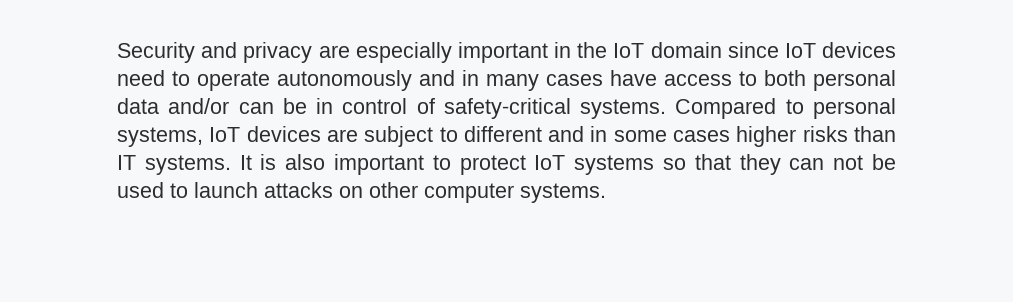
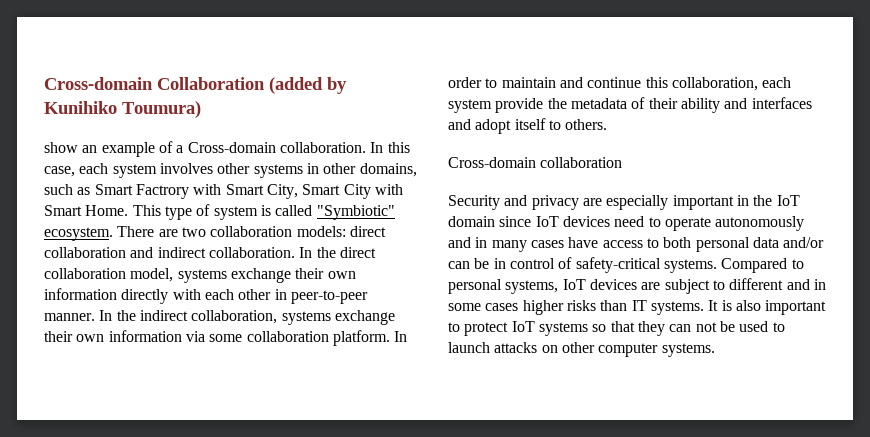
+ Cross-domain Collaboration (added by Kunihiko Toumura)
+ show an example of a Cross-domain collaboration. In this case, each system involves other systems in other domains, such as Smart Factrory with Smart City, Smart City with Smart Home. This type of system is called "Symbiotic" ecosystem. There are two collaboration models: direct collaboration and indirect collaboration. In the direct collaboration model, systems exchange their own information directly with each other in peer-to-peer manner. In the indirect collaboration, systems exchange their own information via some collaboration platform. In order to maintain and continue this collaboration, each system provide the metadata of their ability and interfaces and adopt itself to others.
+ Cross-domain collaboration

